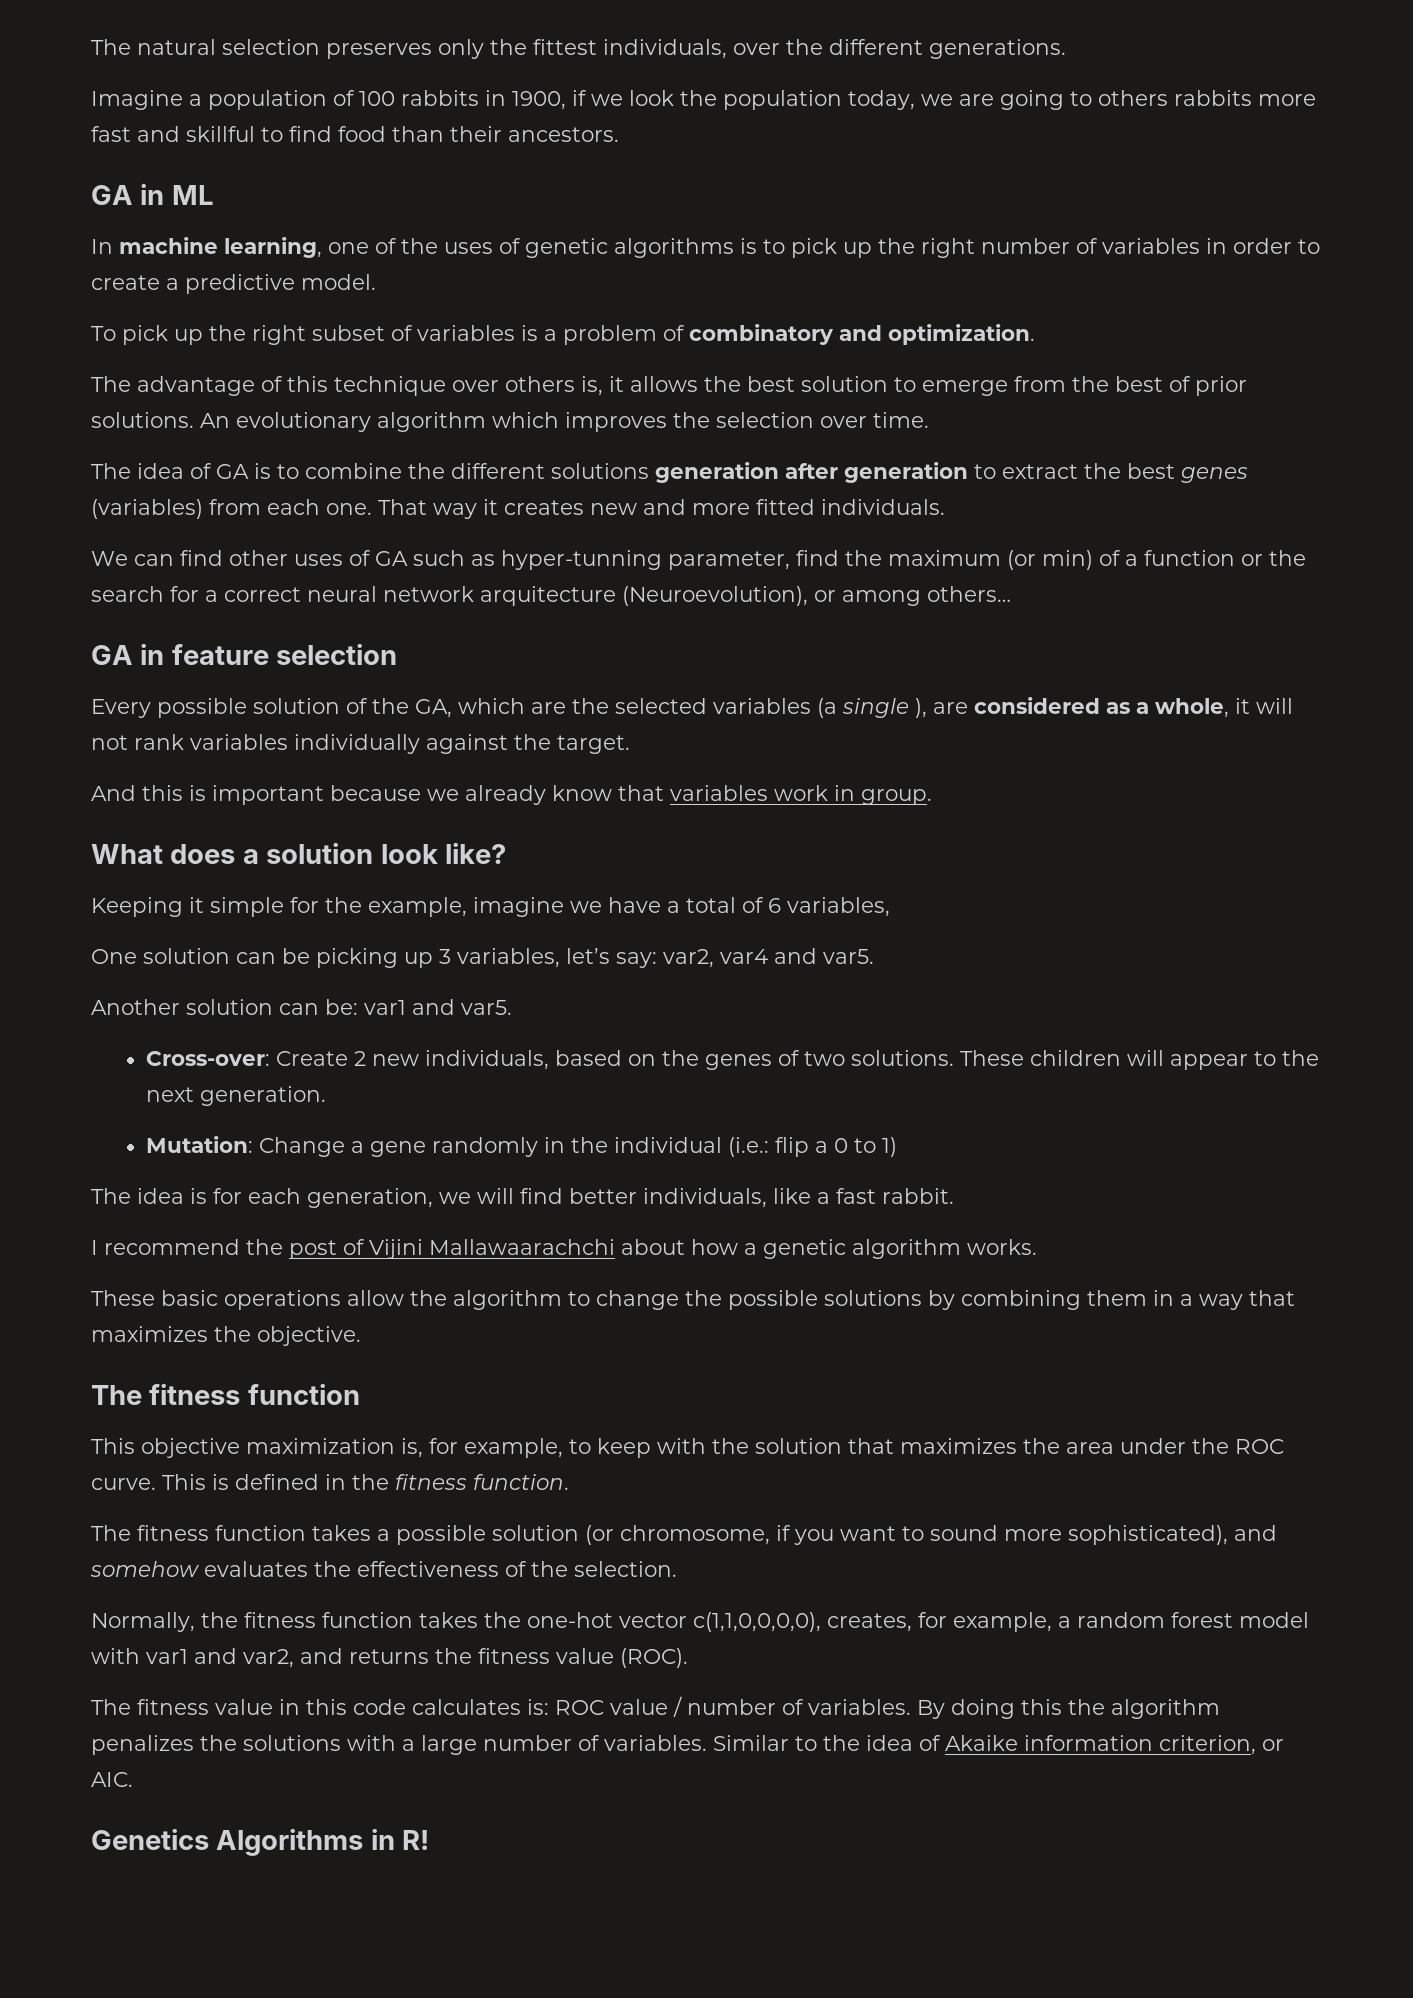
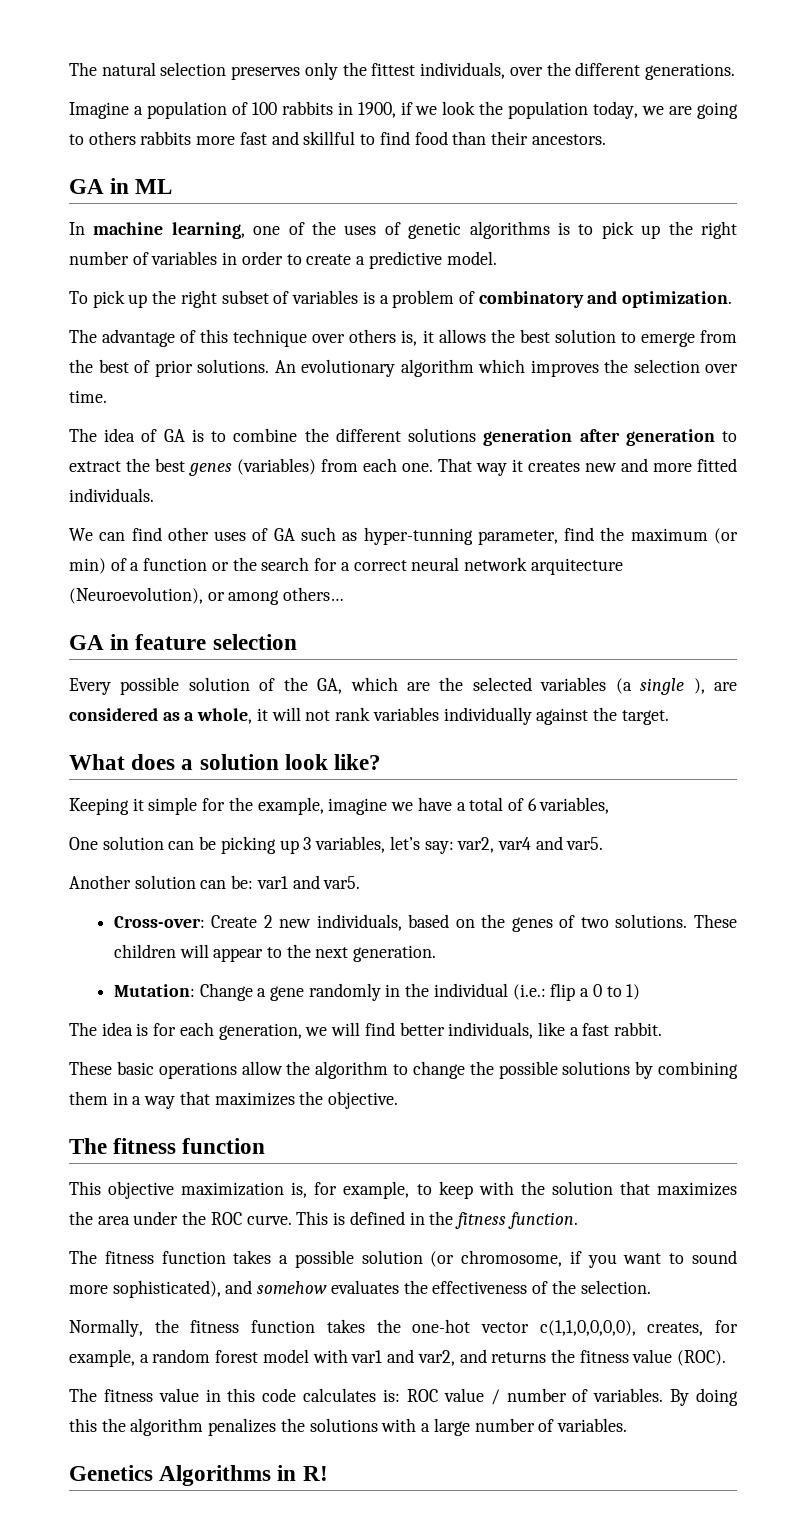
- And this is important because we already know that variables work in group.
- I recommend the post of Vijini Mallawaarachchi about how a genetic algorithm works.
- Similar to the idea of Akaike information criterion, or AIC.

